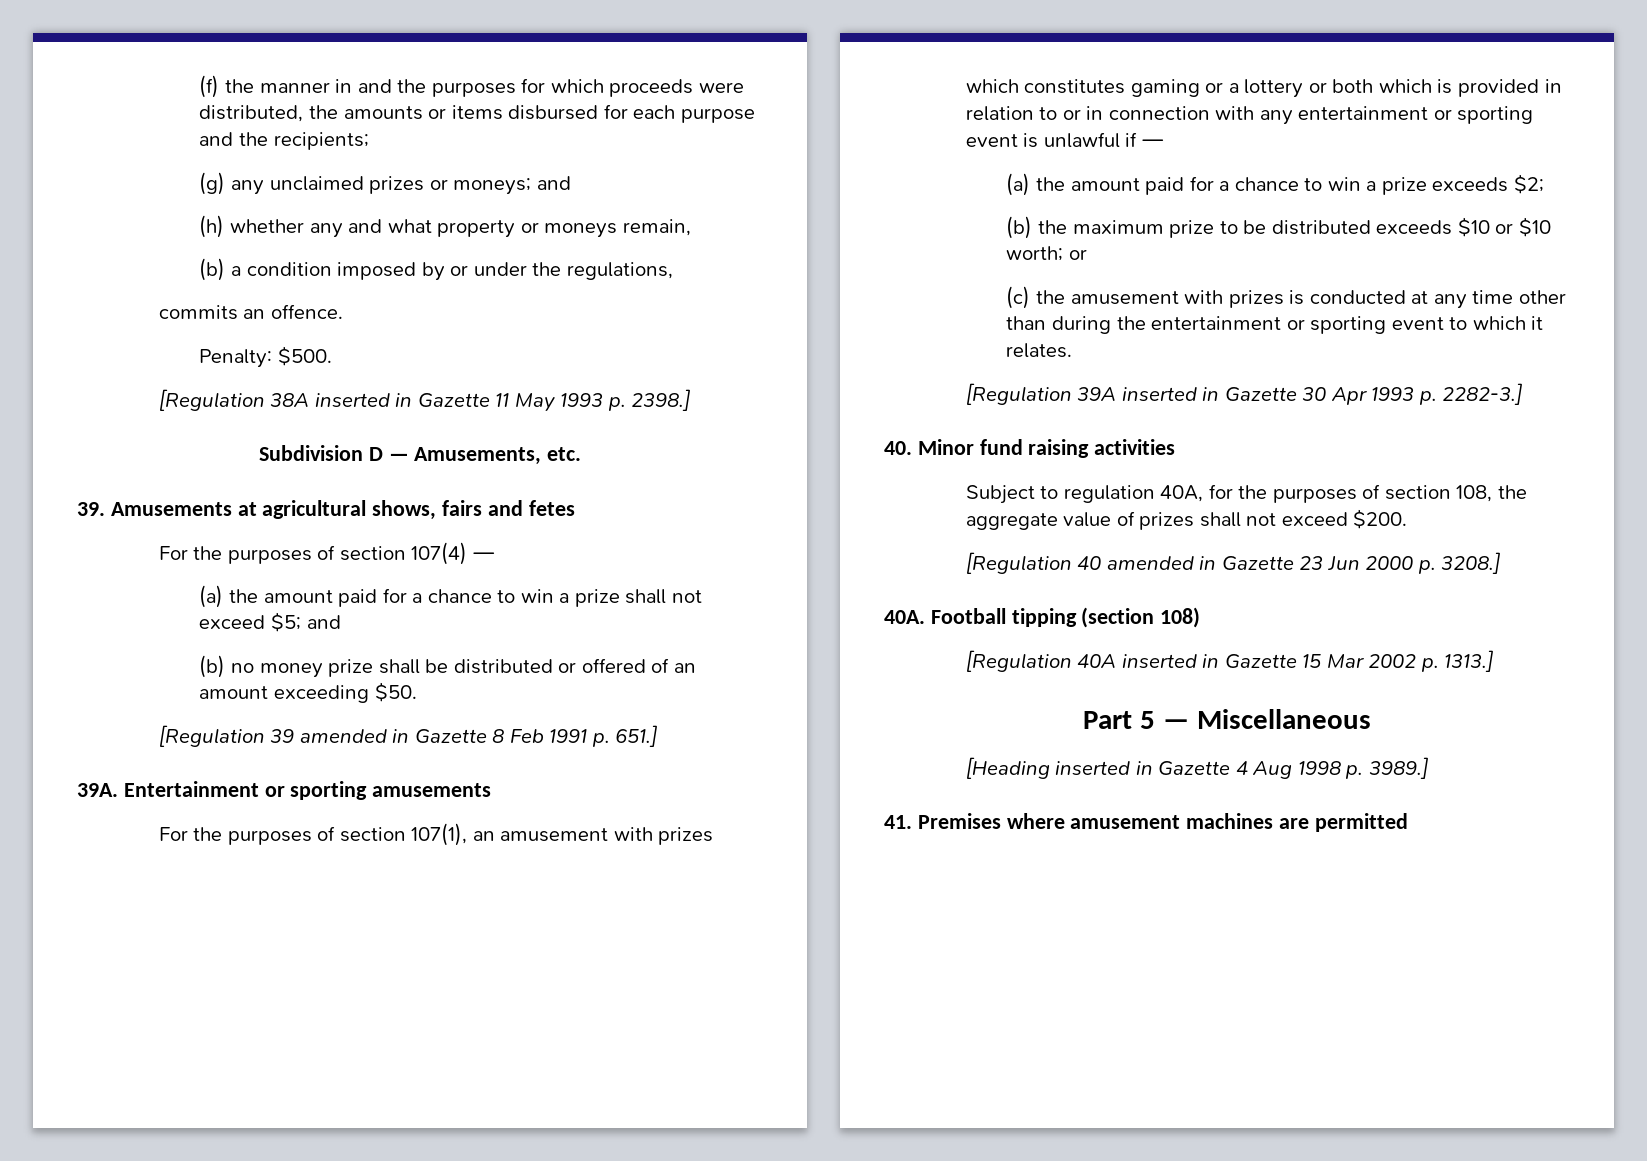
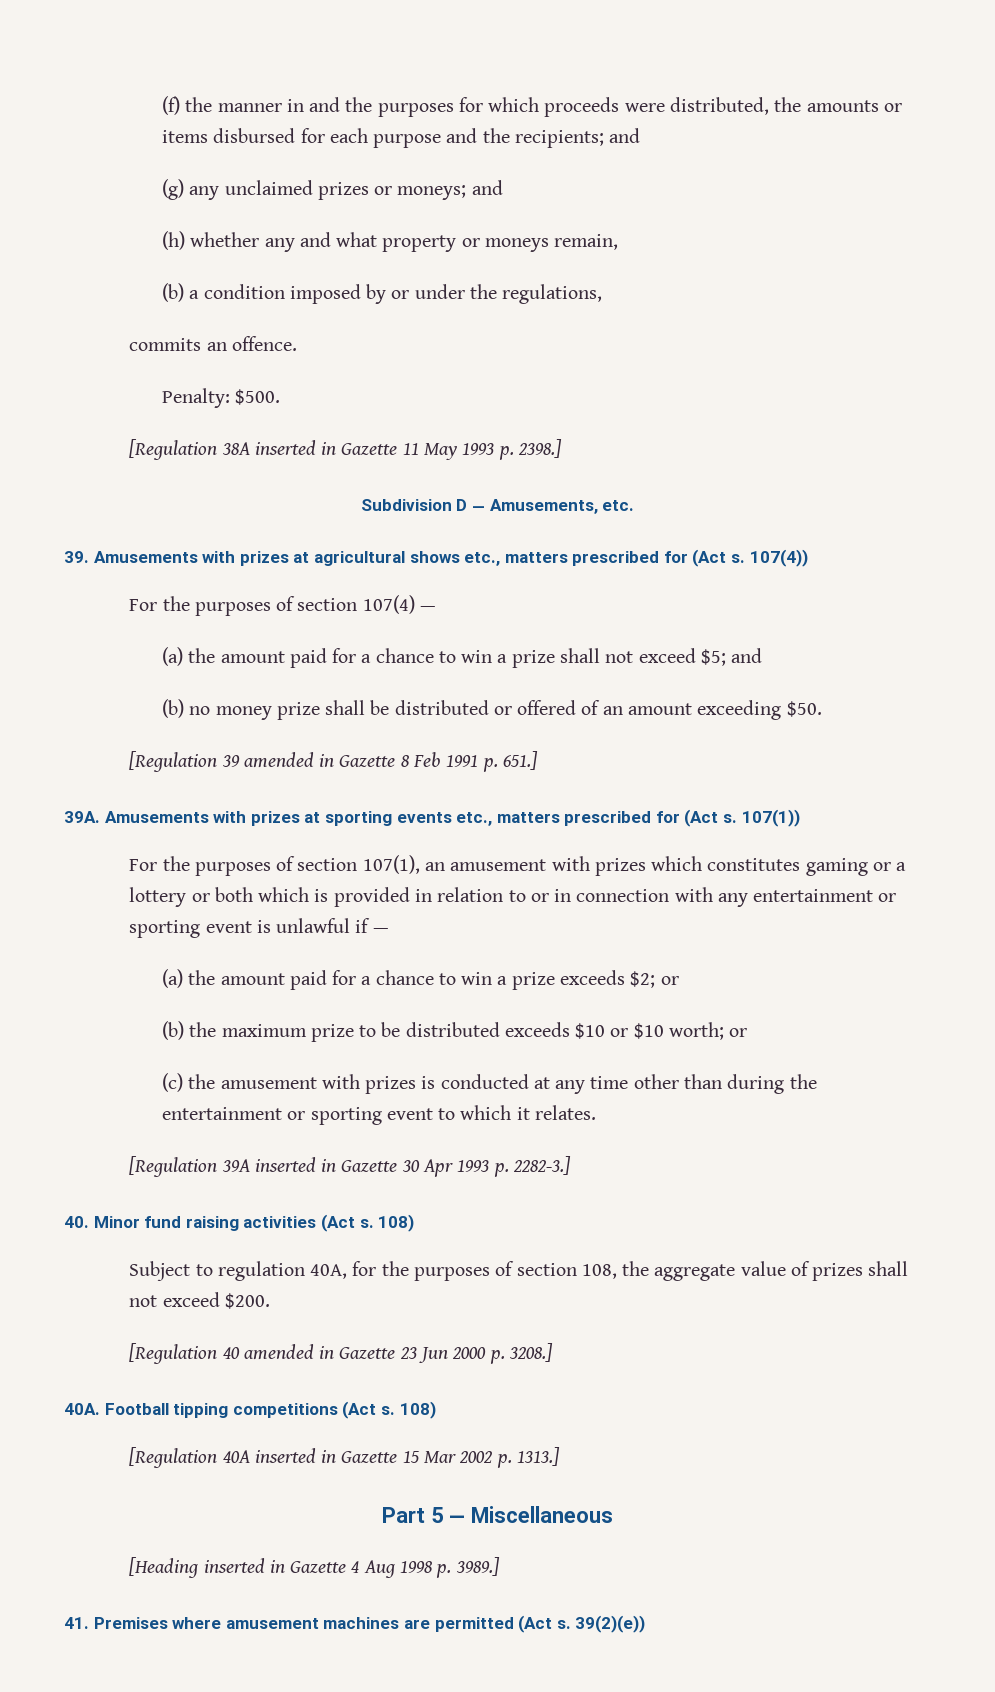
- (f) the manner in and the purposes for which proceeds were distributed, the amounts or items disbursed for each purpose and the recipients;
+ (f) the manner in and the purposes for which proceeds were distributed, the amounts or items disbursed for each purpose and the recipients; and
- 39. Amusements at agricultural shows, fairs and fetes
+ 39. Amusements with prizes at agricultural shows etc., matters prescribed for (Act s. 107(4))
- Entertainment or sporting amusements
+ Amusements with prizes at sporting events etc., matters prescribed for (Act s. 107(1))
- (a) the amount paid for a chance to win a prize exceeds $2;
+ (a) the amount paid for a chance to win a prize exceeds $2; or
- 40. Minor fund raising activities
+ 40. Minor fund raising activities (Act s. 108)
- Football tipping (section 108)
+ Football tipping competitions (Act s. 108)
- 41. Premises where amusement machines are permitted
+ 41. Premises where amusement machines are permitted (Act s. 39(2)(e))

